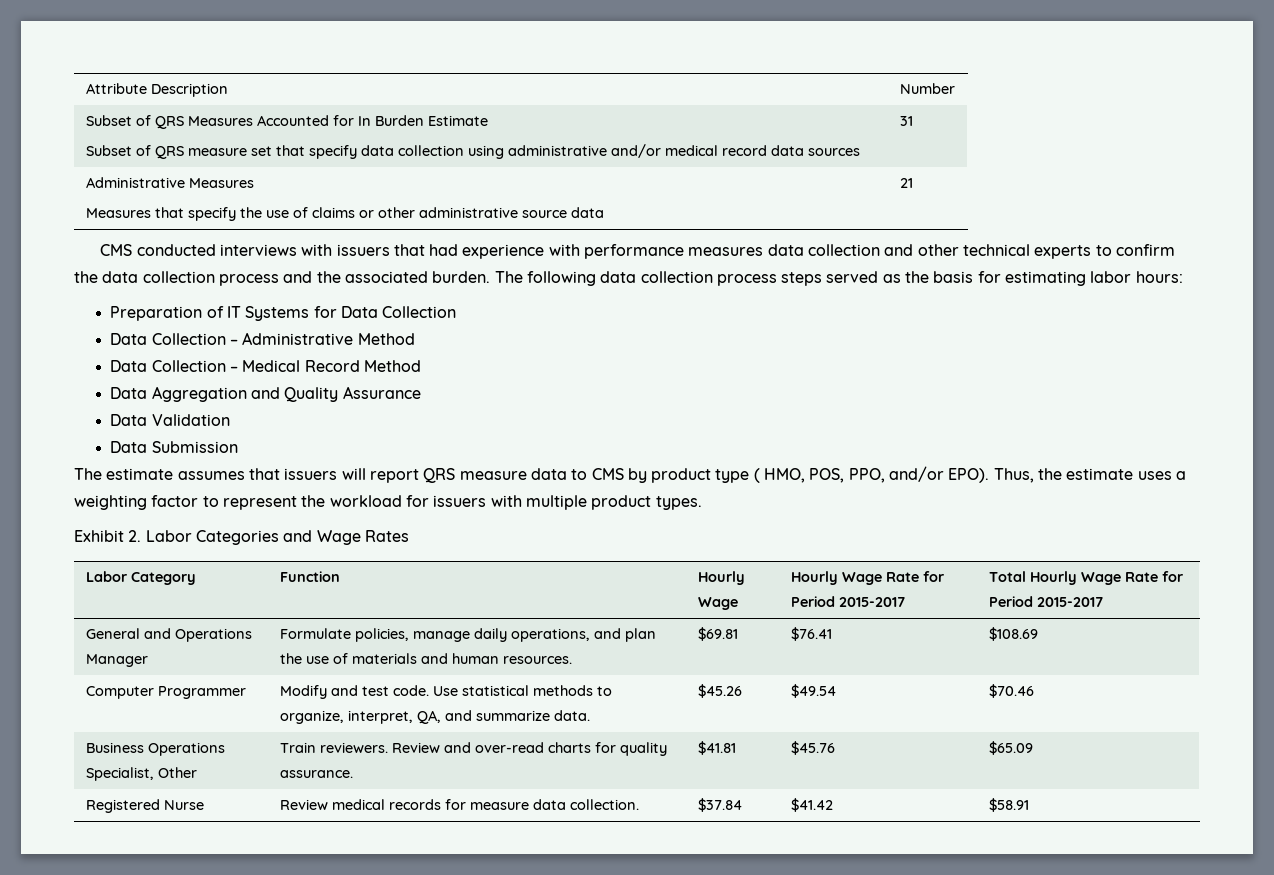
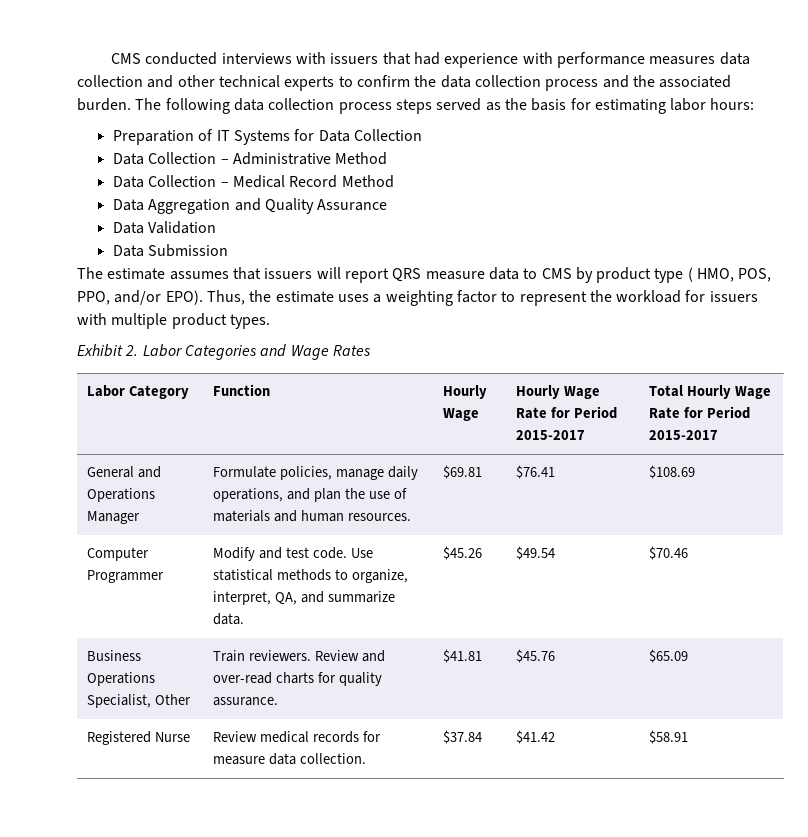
- Attribute Description | Number
- Subset of QRS Measures Accounted for In Burden Estimate
- Subset of QRS measure set that specify data collection using administrative and/or medical record data sources | 31
- Administrative Measures
- Measures that specify the use of claims or other administrative source data | 21

